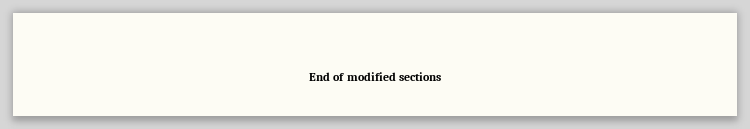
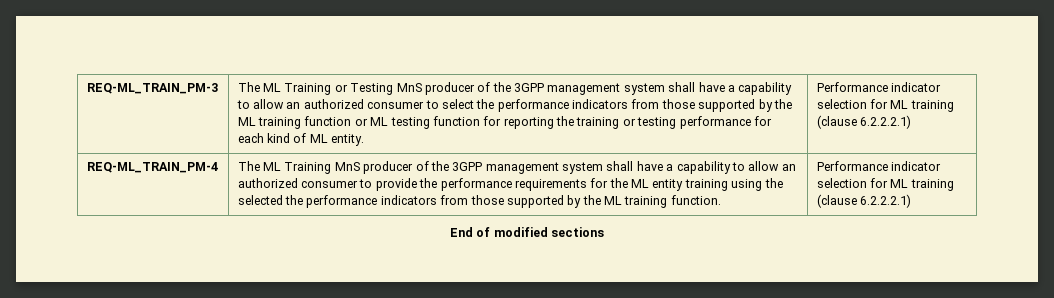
+ REQ-ML_TRAIN_PM-3 | The ML Training or Testing MnS producer of the 3GPP management system shall have a capability to allow an authorized consumer to select the performance indicators from those supported by the ML training function or ML testing function for reporting the training or testing performance for each kind of ML entity. | Performance indicator selection for ML training (clause 6.2.2.2.1)
+ REQ-ML_TRAIN_PM-4 | The ML Training MnS producer of the 3GPP management system shall have a capability to allow an authorized consumer to provide the performance requirements for the ML entity training using the selected the performance indicators from those supported by the ML training function. | Performance indicator selection for ML training (clause 6.2.2.2.1)

